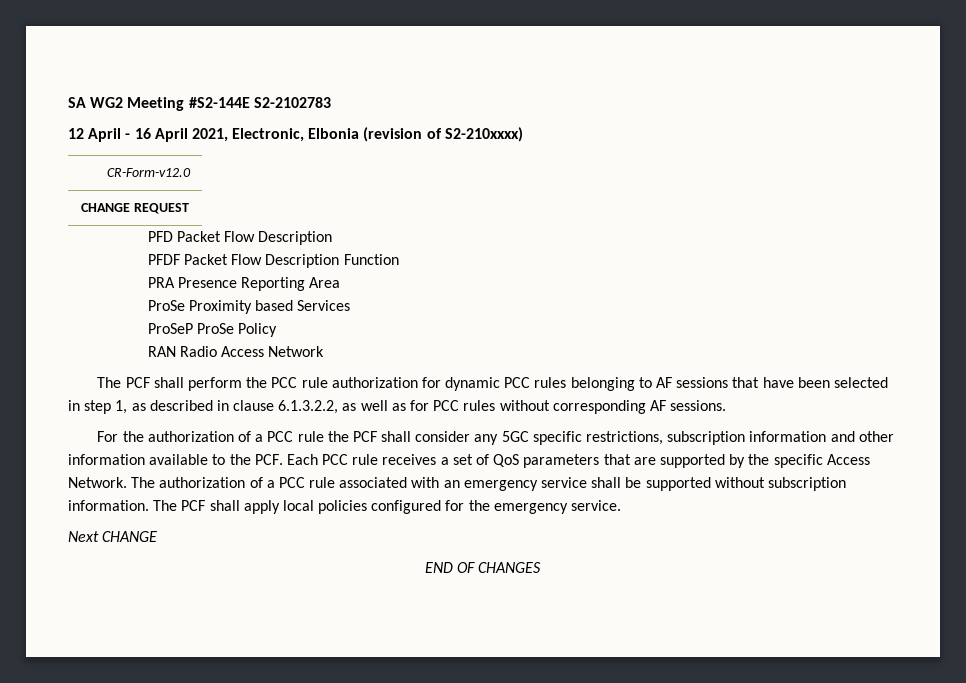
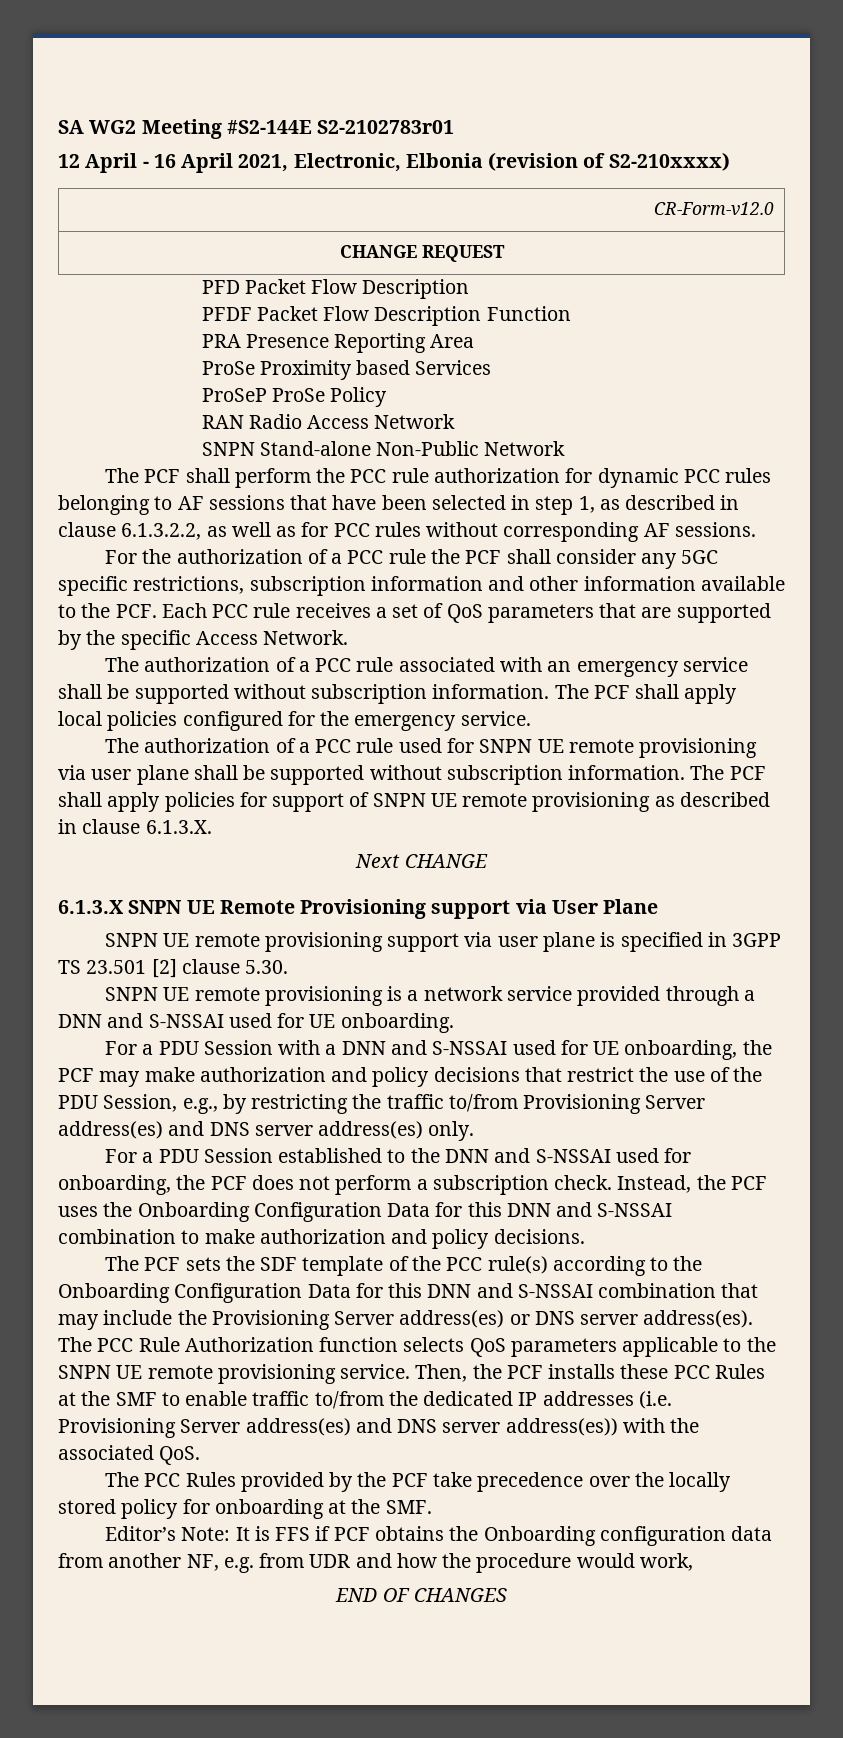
- SA WG2 Meeting #S2-144E S2-2102783
+ SA WG2 Meeting #S2-144E S2-2102783r01
+ SNPN Stand-alone Non-Public Network
- For the authorization of a PCC rule the PCF shall consider any 5GC specific restrictions, subscription information and other information available to the PCF. Each PCC rule receives a set of QoS parameters that are supported by the specific Access Network. The authorization of a PCC rule associated with an emergency service shall be supported without subscription information.
+ For the authorization of a PCC rule the PCF shall consider any 5GC specific restrictions, subscription information and other information available to the PCF. Each PCC rule receives a set of QoS parameters that are supported by the specific Access Network.
+ The authorization of a PCC rule associated with an emergency service shall be supported without subscription information.
+ The authorization of a PCC rule used for SNPN UE remote provisioning via user plane shall be supported without subscription information. The PCF shall apply policies for support of SNPN UE remote provisioning as described in clause 6.1.3.X.
  Next CHANGE
+ 6.1.3.X SNPN UE Remote Provisioning support via User Plane
+ SNPN UE remote provisioning support via user plane is specified in 3GPP TS 23.501 [2] clause 5.30.
+ SNPN UE remote provisioning is a network service provided through a DNN and S-NSSAI used for UE onboarding.
+ For a PDU Session with a DNN and S-NSSAI used for UE onboarding, the PCF may make authorization and policy decisions that restrict the use of the PDU Session, e.g., by restricting the traffic to/from Provisioning Server address(es) and DNS server address(es) only.
+ For a PDU Session established to the DNN and S-NSSAI used for onboarding, the PCF does not perform a subscription check. Instead, the PCF uses the Onboarding Configuration Data for this DNN and S-NSSAI combination to make authorization and policy decisions.
+ The PCF sets the SDF template of the PCC rule(s) according to the Onboarding Configuration Data for this DNN and S-NSSAI combination that may include the Provisioning Server address(es) or DNS server address(es). The PCC Rule Authorization function selects QoS parameters applicable to the SNPN UE remote provisioning service. Then, the PCF installs these PCC Rules at the SMF to enable traffic to/from the dedicated IP addresses (i.e. Provisioning Server address(es) and DNS server address(es)) with the associated QoS.
+ The PCC Rules provided by the PCF take precedence over the locally stored policy for onboarding at the SMF.
+ Editor’s Note: It is FFS if PCF obtains the Onboarding configuration data from another NF, e.g. from UDR and how the procedure would work,

